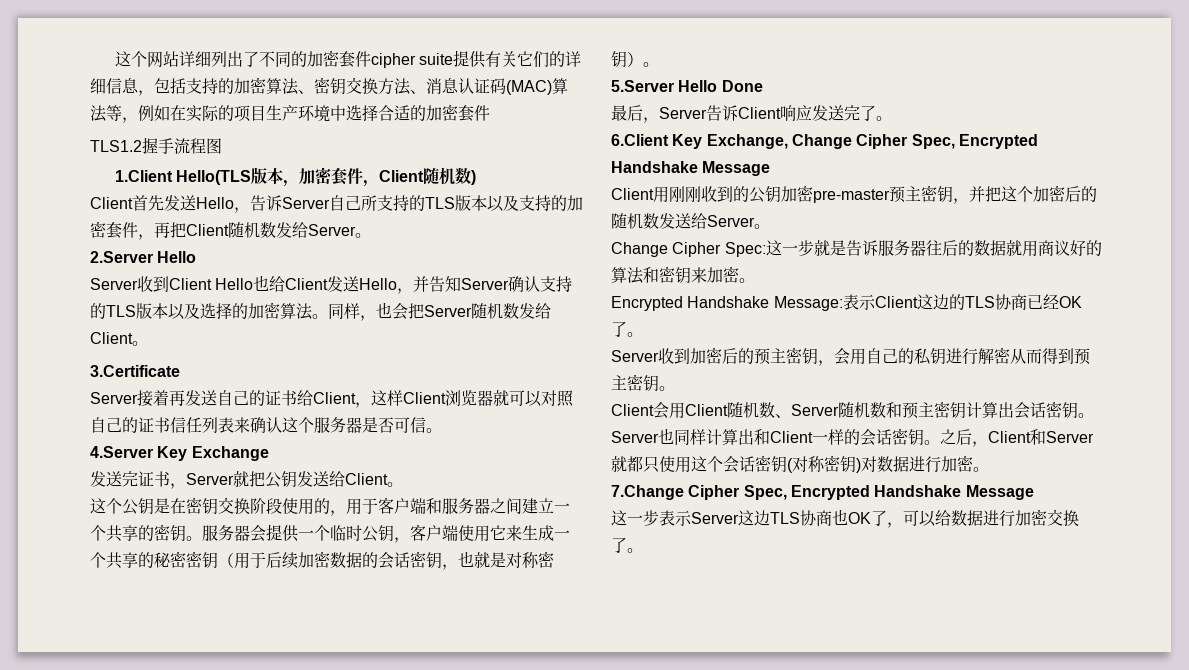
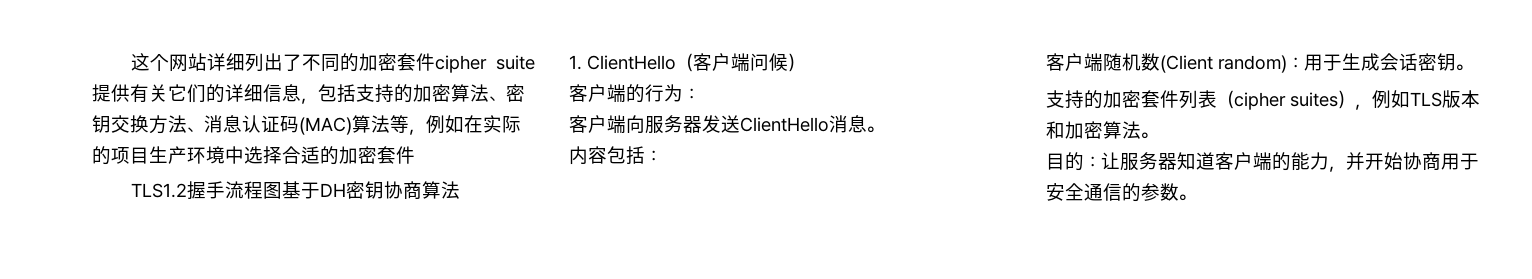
- TLS1.2握手流程图
- 1.Client Hello(TLS版本，加密套件，Client随机数)
- Client首先发送Hello，告诉Server自己所支持的TLS版本以及支持的加密套件，再把Client随机数发给Server。
- 2.Server Hello
- Server收到Client Hello也给Client发送Hello，并告知Server确认支持的TLS版本以及选择的加密算法。同样，也会把Server随机数发给Client。
- 3.Certificate
- Server接着再发送自己的证书给Client，这样Client浏览器就可以对照自己的证书信任列表来确认这个服务器是否可信。
- 4.Server Key Exchange
- 发送完证书，Server就把公钥发送给Client。
- 这个公钥是在密钥交换阶段使用的，用于客户端和服务器之间建立一个共享的密钥。服务器会提供一个临时公钥，客户端使用它来生成一个共享的秘密密钥（用于后续加密数据的会话密钥，也就是对称密钥）。
- 5.Server Hello Done
- 最后，Server告诉Client响应发送完了。
- 6.Client Key Exchange, Change Cipher Spec, Encrypted Handshake Message
- Client用刚刚收到的公钥加密pre-master预主密钥，并把这个加密后的随机数发送给Server。
- Change Cipher Spec:这一步就是告诉服务器往后的数据就用商议好的算法和密钥来加密。
- Encrypted Handshake Message:表示Client这边的TLS协商已经OK了。
- Server收到加密后的预主密钥，会用自己的私钥进行解密从而得到预主密钥。
- Client会用Client随机数、Server随机数和预主密钥计算出会话密钥。Server也同样计算出和Client一样的会话密钥。之后，Client和Server就都只使用这个会话密钥(对称密钥)对数据进行加密。
- 7.Change Cipher Spec, Encrypted Handshake Message
- 这一步表示Server这边TLS协商也OK了，可以给数据进行加密交换了。
+ TLS1.2握手流程图基于DH密钥协商算法
+ 1. ClientHello（客户端问候）
+ 客户端的行为：
+ 客户端向服务器发送ClientHello消息。
+ 内容包括：
+ 客户端随机数(Client random)：用于生成会话密钥。
+ 支持的加密套件列表（cipher suites），例如TLS版本和加密算法。
+ 目的：让服务器知道客户端的能力，并开始协商用于安全通信的参数。

